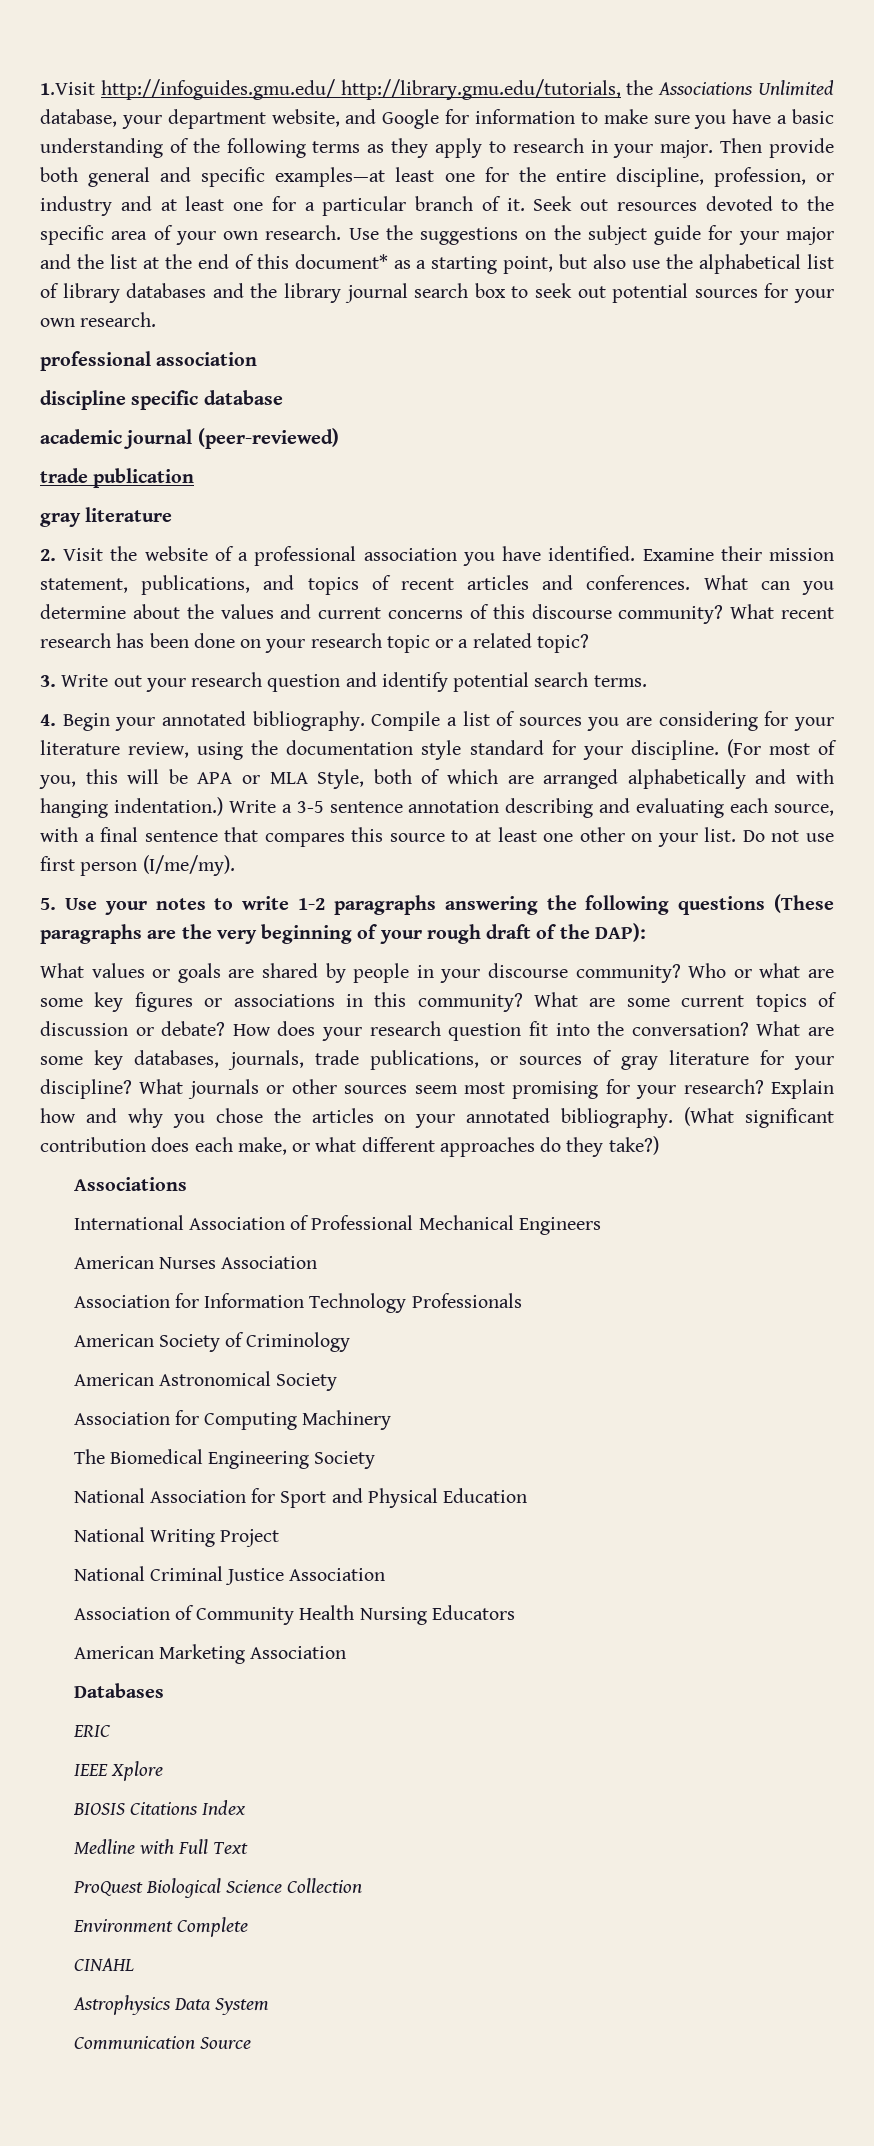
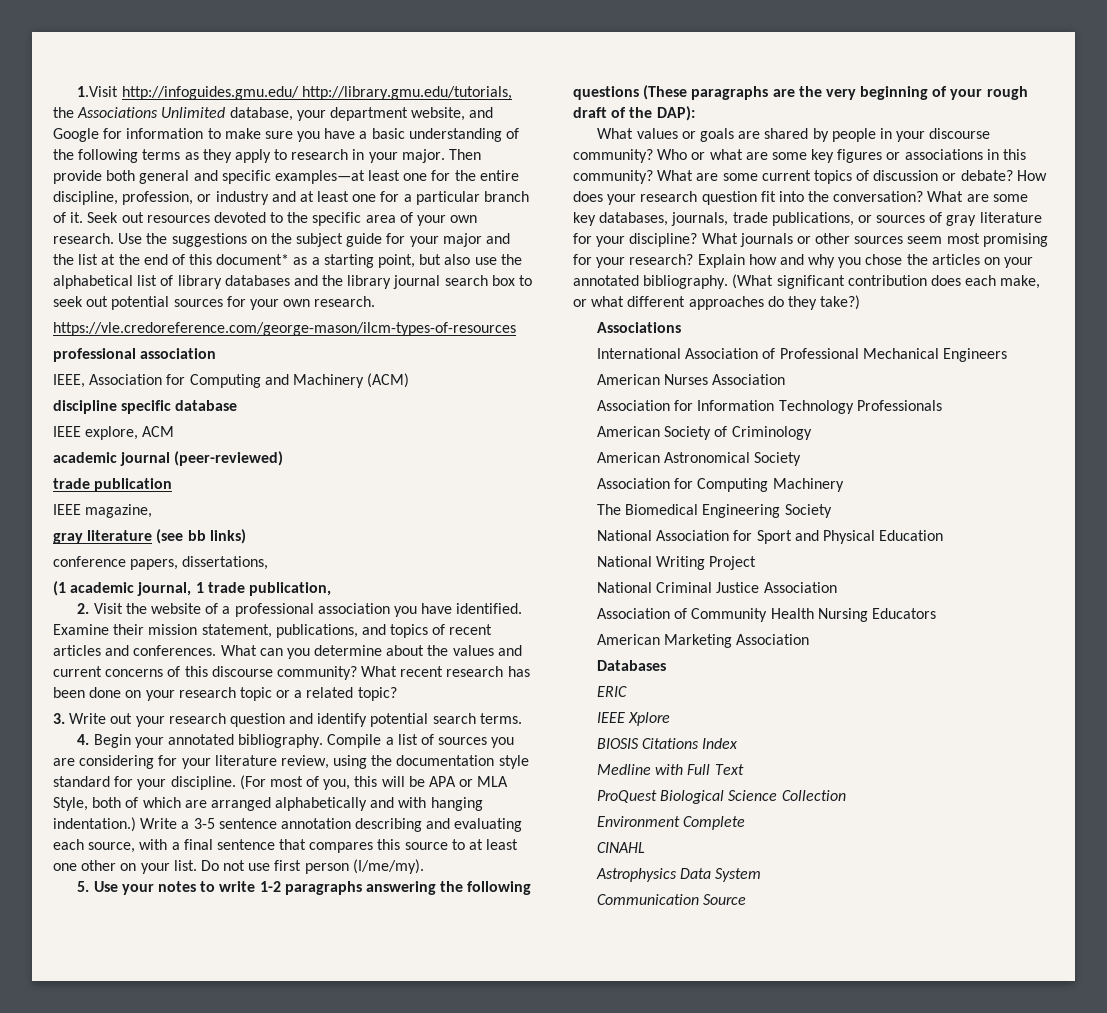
  Use the suggestions on the subject guide for your major and the list at the end of this document* as a starting point, but also use the alphabetical list of library databases and the library journal search box to seek out potential sources for your own research.
+ https://vle.credoreference.com/george-mason/ilcm-types-of-resources
  professional association
+ IEEE, Association for Computing and Machinery (ACM)
+ IEEE explore, ACM
  trade publication
- gray literature
+ IEEE magazine,
+ gray literature (see bb links)
+ conference papers, dissertations,
+ (1 academic journal, 1 trade publication,

